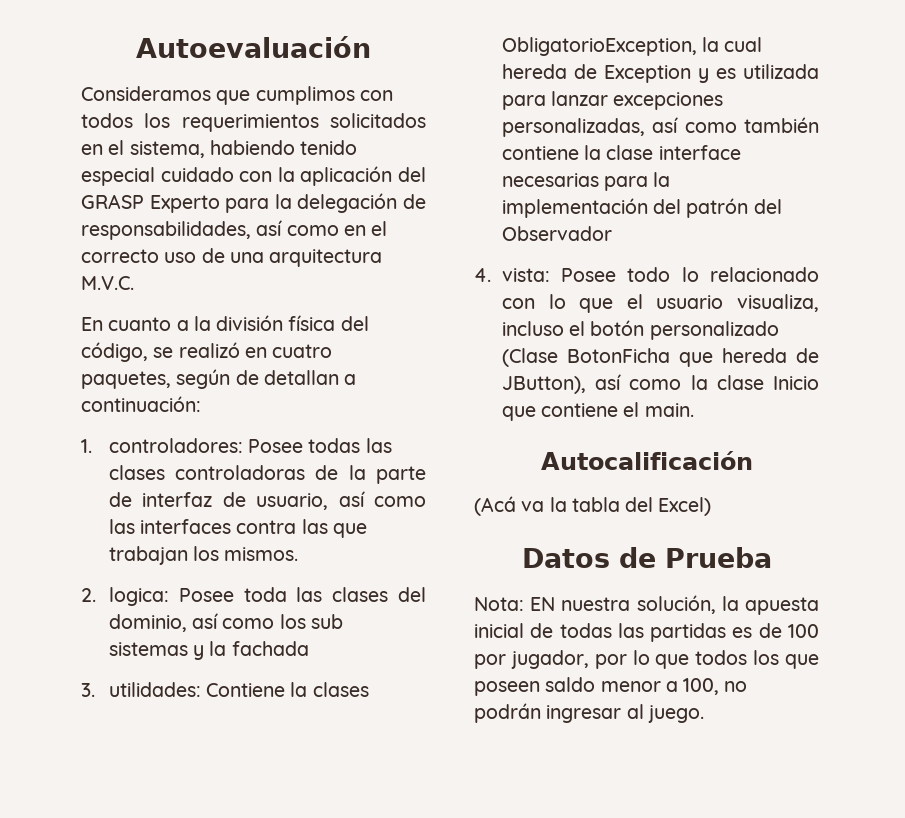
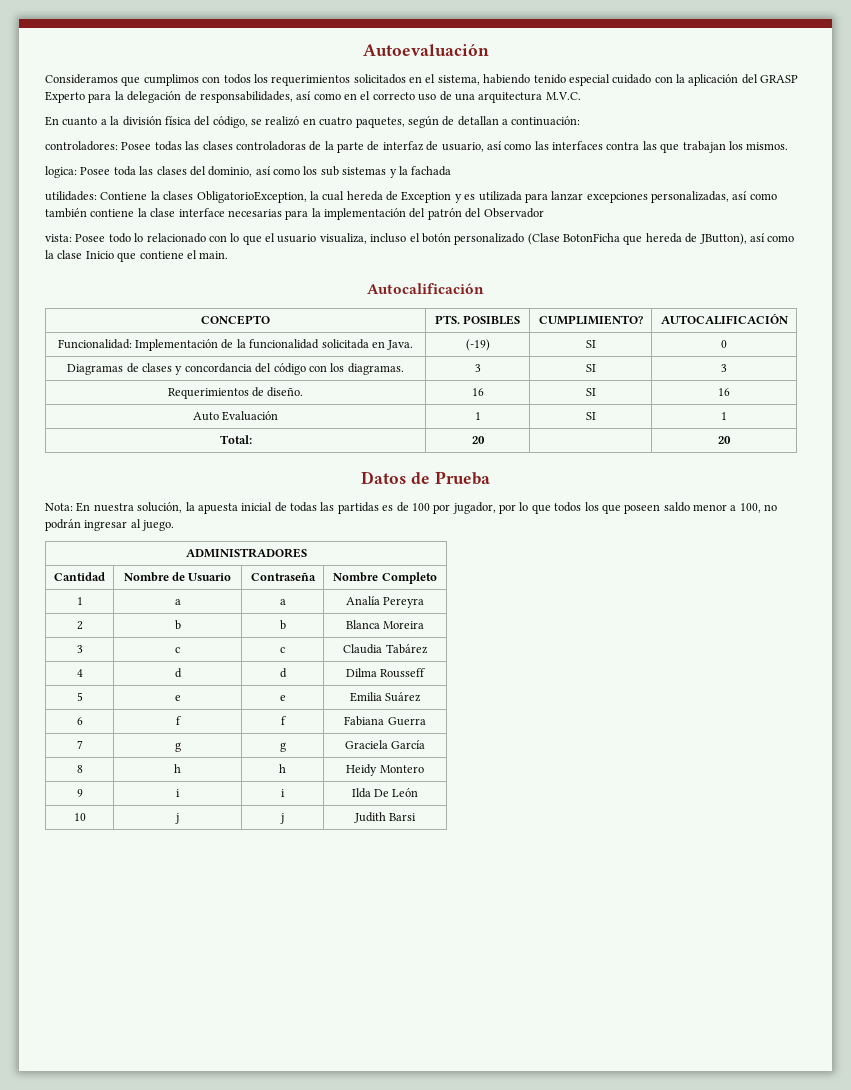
- 1. controladores: Posee todas las clases controladoras de la parte de interfaz de usuario, así como las interfaces contra las que trabajan los mismos.
+ controladores: Posee todas las clases controladoras de la parte de interfaz de usuario, así como las interfaces contra las que trabajan los mismos.
- 2. logica: Posee toda las clases del dominio, así como los sub sistemas y la fachada
+ logica: Posee toda las clases del dominio, así como los sub sistemas y la fachada
- 3. utilidades: Contiene la clases ObligatorioException, la cual hereda de Exception y es utilizada para lanzar excepciones personalizadas, así como también contiene la clase interface necesarias para la implementación del patrón del Observador
+ utilidades: Contiene la clases ObligatorioException, la cual hereda de Exception y es utilizada para lanzar excepciones personalizadas, así como también contiene la clase interface necesarias para la implementación del patrón del Observador
- 4. vista: Posee todo lo relacionado con lo que el usuario visualiza, incluso el botón personalizado (Clase BotonFicha que hereda de JButton), así como la clase Inicio que contiene el main.
+ vista: Posee todo lo relacionado con lo que el usuario visualiza, incluso el botón personalizado (Clase BotonFicha que hereda de JButton), así como la clase Inicio que contiene el main.
- (Acá va la tabla del Excel)
+ CONCEPTO | PTS. POSIBLES | CUMPLIMIENTO? | AUTOCALIFICACIÓN
+ Funcionalidad: Implementación de la funcionalidad solicitada en Java. | (-19) | SI | 0
+ Diagramas de clases y concordancia del código con los diagramas. | 3 | SI | 3
+ Requerimientos de diseño. | 16 | SI | 16
+ Auto Evaluación | 1 | SI | 1
+ Total: | 20 | | 20
- Nota: EN nuestra solución, la apuesta inicial de todas las partidas es de 100 por jugador, por lo que todos los que poseen saldo menor a 100, no podrán ingresar al juego.
+ Nota: En nuestra solución, la apuesta inicial de todas las partidas es de 100 por jugador, por lo que todos los que poseen saldo menor a 100, no podrán ingresar al juego.
+ ADMINISTRADORES
+ Cantidad | Nombre de Usuario | Contraseña | Nombre Completo
+ 1 | a | a | Analía Pereyra
+ 2 | b | b | Blanca Moreira
+ 3 | c | c | Claudia Tabárez
+ 4 | d | d | Dilma Rousseff
+ 5 | e | e | Emilia Suárez
+ 6 | f | f | Fabiana Guerra
+ 7 | g | g | Graciela García
+ 8 | h | h | Heidy Montero
+ 9 | i | i | Ilda De León
+ 10 | j | j | Judith Barsi

